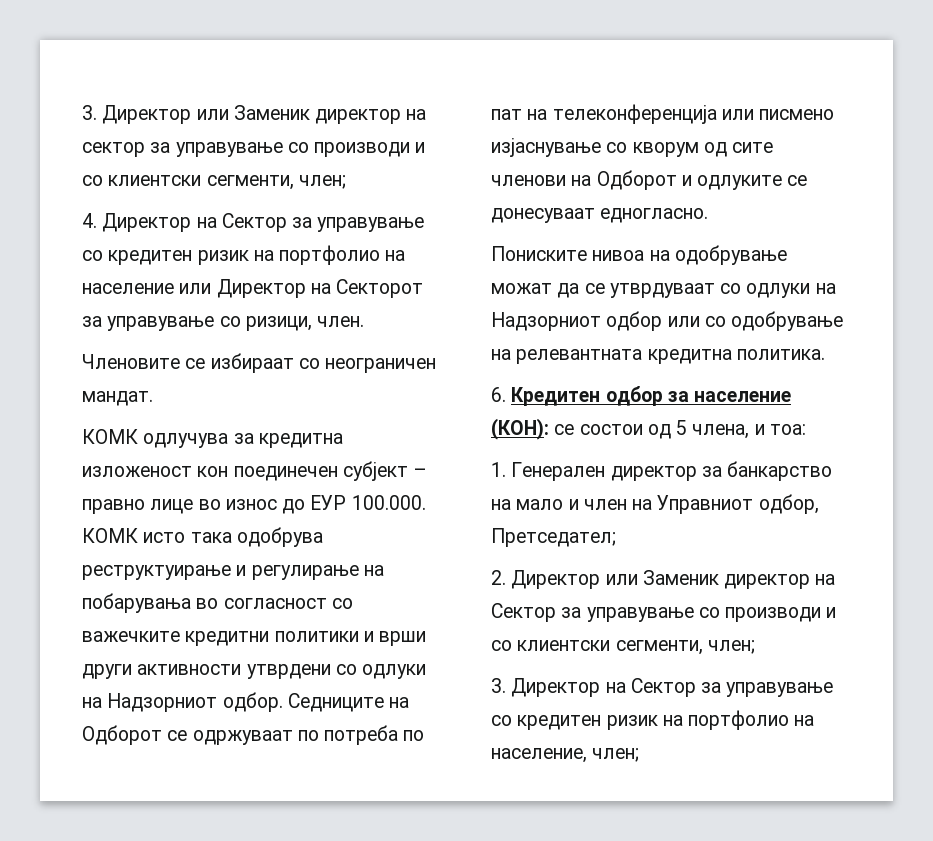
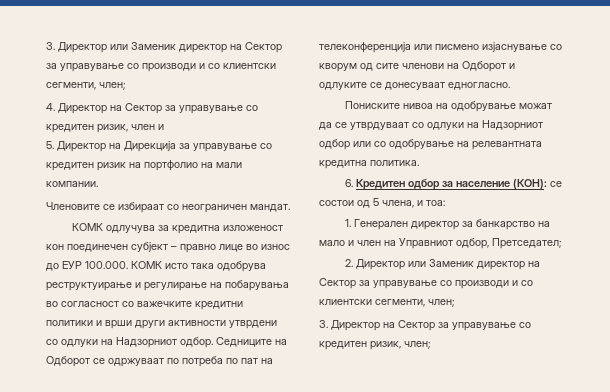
- 3. Директор или Заменик директор на сектор за управување со производи и со клиентски сегменти, член;
+ 3. Директор или Заменик директор на Сектор за управување со производи и со клиентски сегменти, член;
- 4. Директор на Сектор за управување со кредитен ризик на портфолио на население или Директор на Секторот за управување со ризици, член.
+ 4. Директор на Сектор за управување со кредитен ризик, член и
+ 5. Директор на Дирекција за управување со кредитен ризик на портфолио на мали компании.
- 3. Директор на Сектор за управување со кредитен ризик на портфолио на население, член;
+ 3. Директор на Сектор за управување со кредитен ризик, член;

